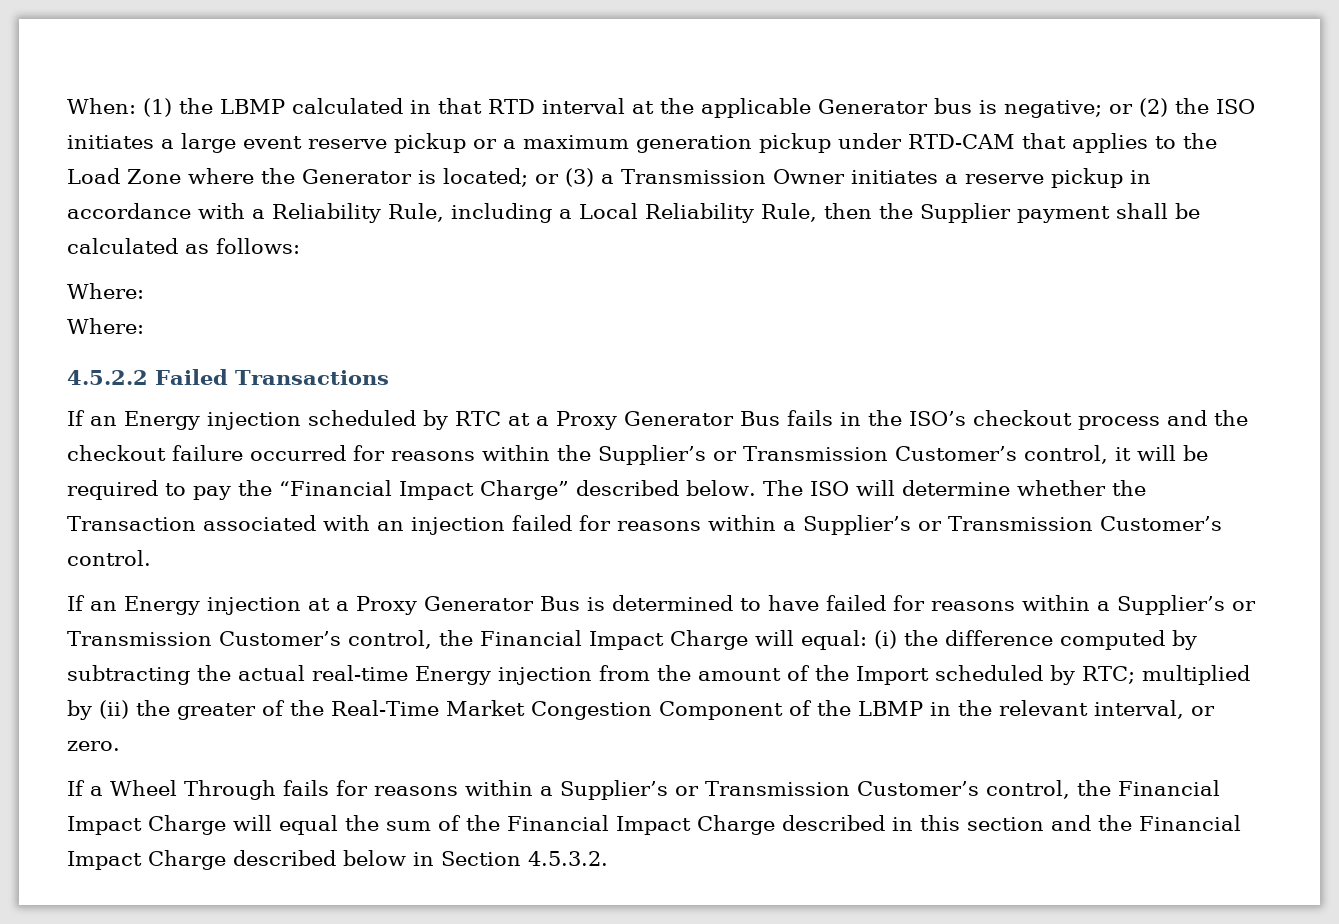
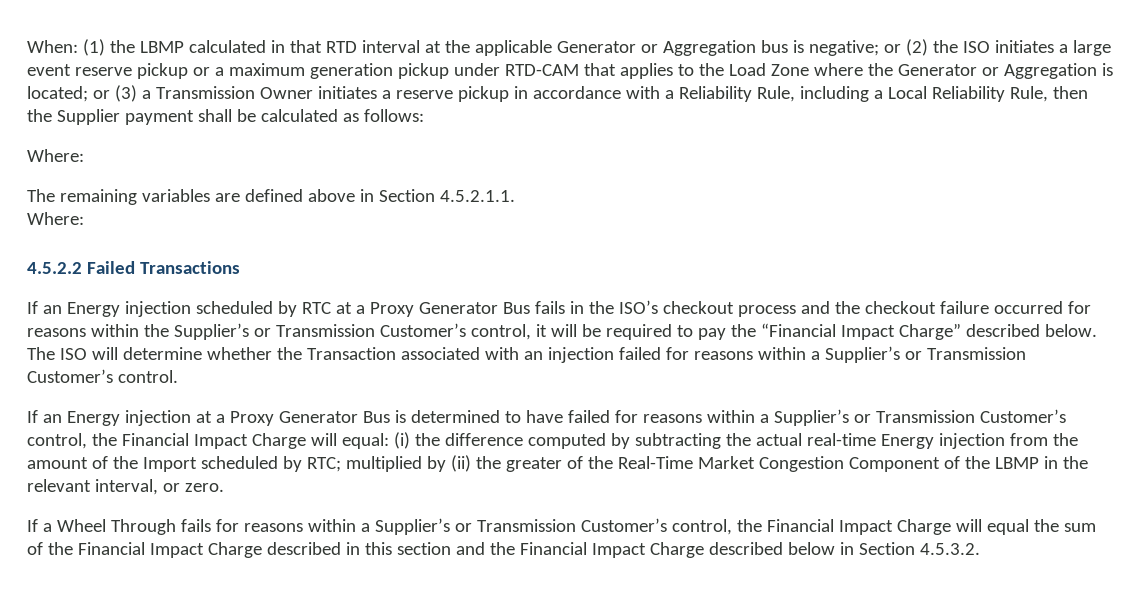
- (1) the LBMP calculated in that RTD interval at the applicable Generator bus is negative;
+ (1) the LBMP calculated in that RTD interval at the applicable Generator or Aggregation bus is negative;
- or (2) the ISO initiates a large event reserve pickup or a maximum generation pickup under RTD-CAM that applies to the Load Zone where the Generator is located;
+ or (2) the ISO initiates a large event reserve pickup or a maximum generation pickup under RTD-CAM that applies to the Load Zone where the Generator or Aggregation is located;
+ The remaining variables are defined above in Section 4.5.2.1.1.

